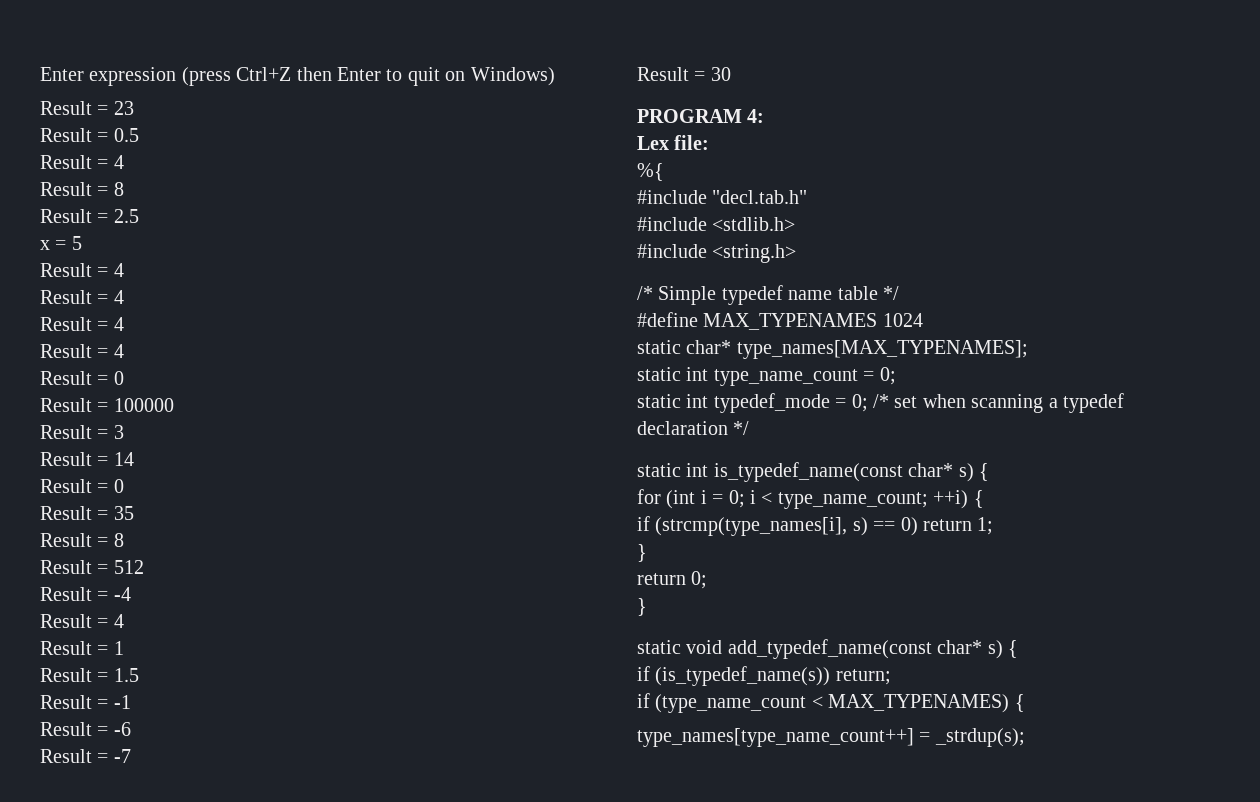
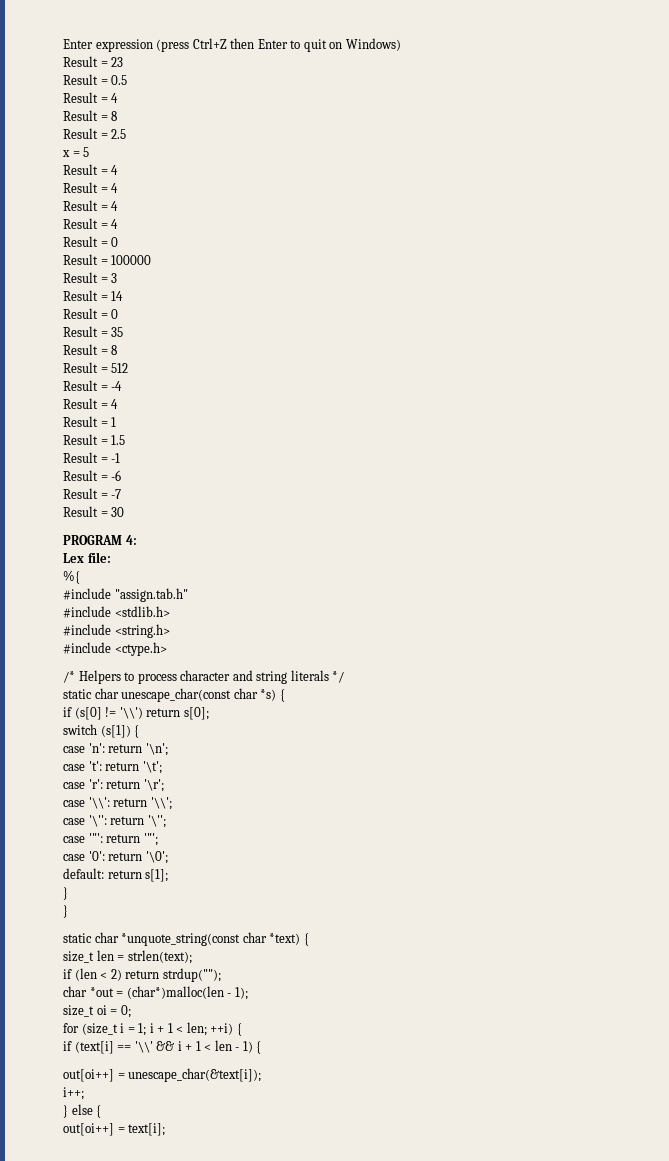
- #include "decl.tab.h"
+ #include "assign.tab.h"
- /* Simple typedef name table */
- #define MAX_TYPENAMES 1024
- static char* type_names[MAX_TYPENAMES];
- static int type_name_count = 0;
- static int typedef_mode = 0; /* set when scanning a typedef declaration */
- static int is_typedef_name(const char* s) {
+ #include <ctype.h>
+ /* Helpers to process character and string literals */
+ static char unescape_char(const char *s) {
+ if (s[0] != '\\') return s[0];
+ switch (s[1]) {
+ case 'n': return '\n';
+ case 't': return '\t';
+ case 'r': return '\r';
+ case '\\': return '\\';
+ case '\'': return '\'';
+ case '"': return '"';
+ case '0': return '\0';
+ default: return s[1];
+ }
+ }
+ static char *unquote_string(const char *text) {
+ size_t len = strlen(text);
+ if (len < 2) return strdup("");
+ char *out = (char*)malloc(len - 1);
+ size_t oi = 0;
- for (int i = 0; i < type_name_count; ++i) {
- if (strcmp(type_names[i], s) == 0) return 1;
- }
- return 0;
- }
- static void add_typedef_name(const char* s) {
- if (is_typedef_name(s)) return;
- if (type_name_count < MAX_TYPENAMES) {
- type_names[type_name_count++] = _strdup(s);
+ for (size_t i = 1; i + 1 < len; ++i) {
+ if (text[i] == '\\' && i + 1 < len - 1) {
+ out[oi++] = unescape_char(&text[i]);
+ i++;
+ } else {
+ out[oi++] = text[i];

